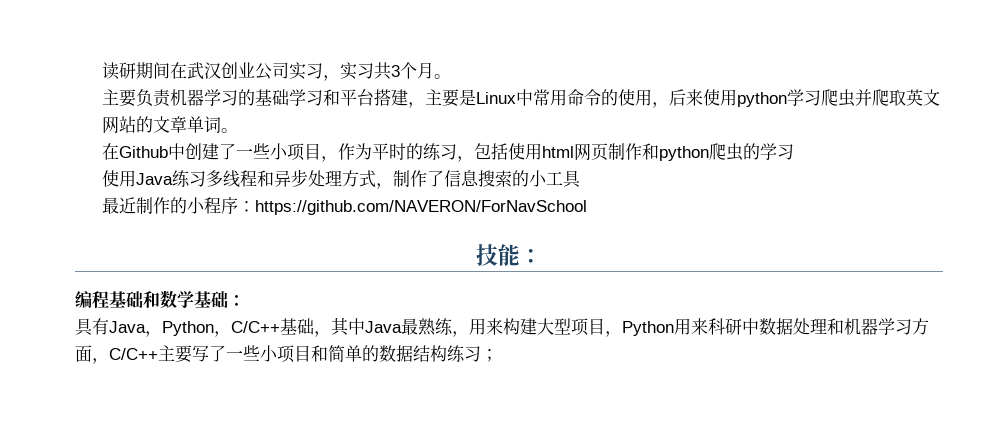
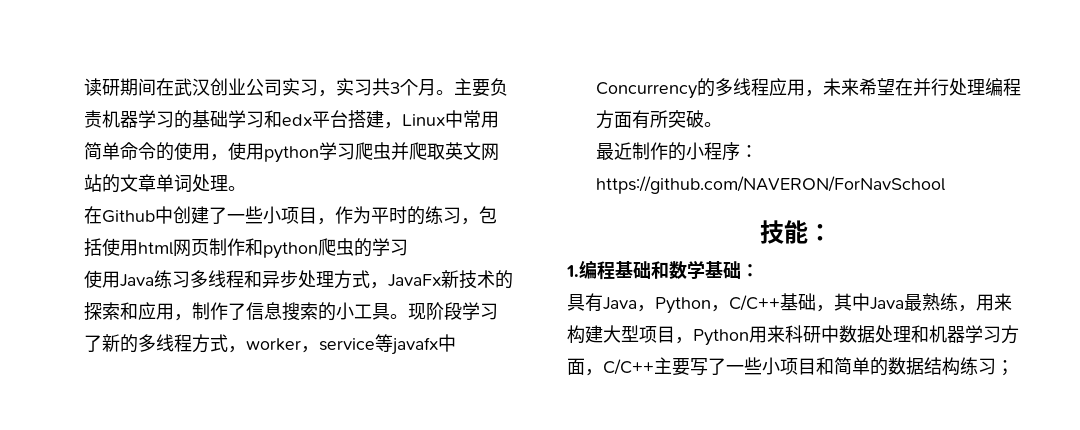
- 读研期间在武汉创业公司实习，实习共3个月。
- 主要负责机器学习的基础学习和平台搭建，主要是Linux中常用命令的使用，后来使用python学习爬虫并爬取英文网站的文章单词。
+ 读研期间在武汉创业公司实习，实习共3个月。主要负责机器学习的基础学习和edx平台搭建，Linux中常用简单命令的使用，使用python学习爬虫并爬取英文网站的文章单词处理。
- 使用Java练习多线程和异步处理方式，制作了信息搜索的小工具
+ 使用Java练习多线程和异步处理方式，JavaFx新技术的探索和应用，制作了信息搜索的小工具。现阶段学习了新的多线程方式，worker，service等javafx中Concurrency的多线程应用，未来希望在并行处理编程方面有所突破。
- 编程基础和数学基础：
+ 1.编程基础和数学基础：

